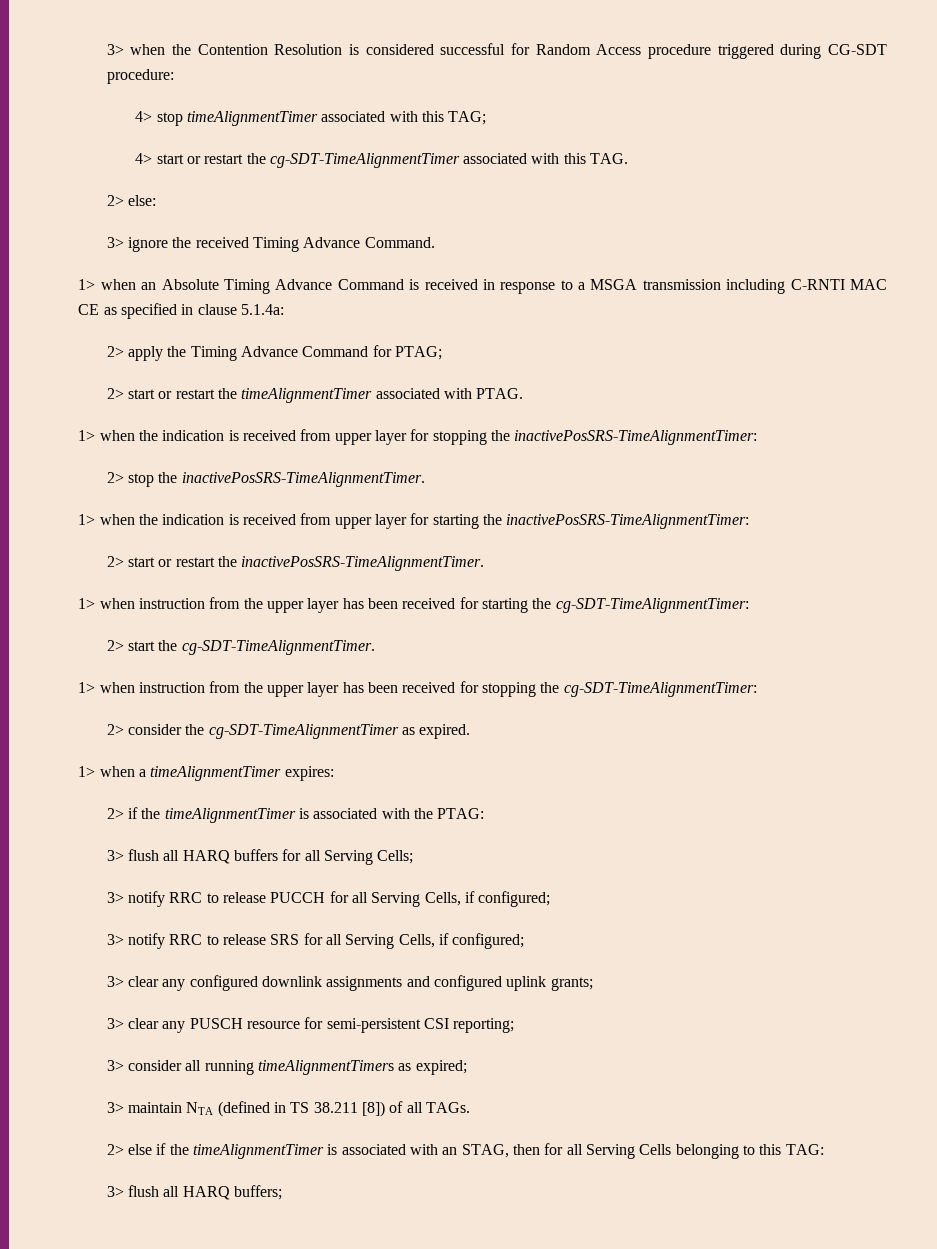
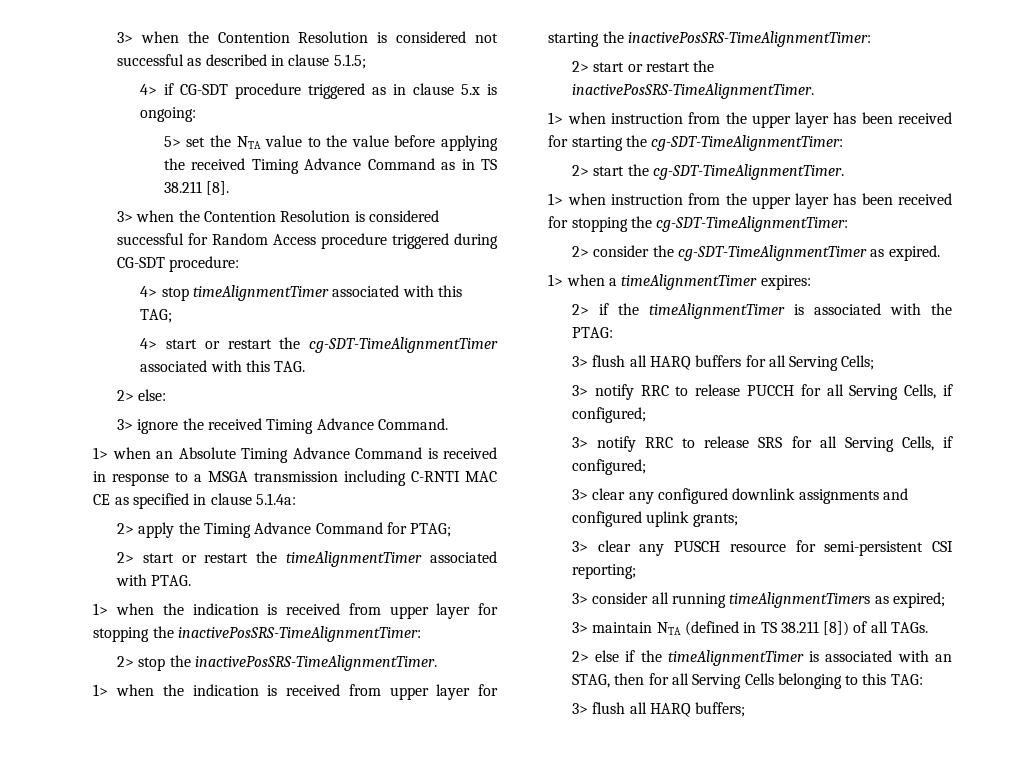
+ 3> when the Contention Resolution is considered not successful as described in clause 5.1.5;
+ 4> if CG-SDT procedure triggered as in clause 5.x is ongoing:
+ 5> set the NTA value to the value before applying the received Timing Advance Command as in TS 38.211 [8].

